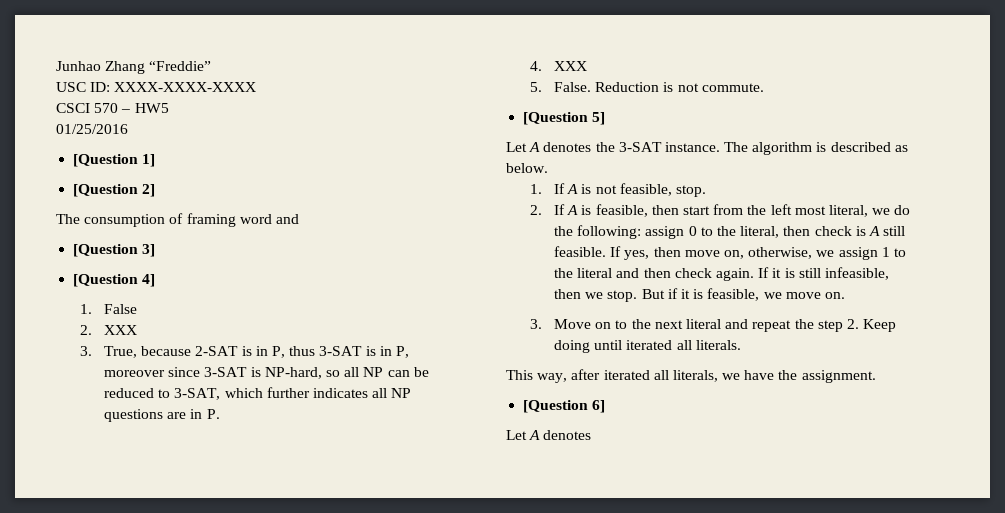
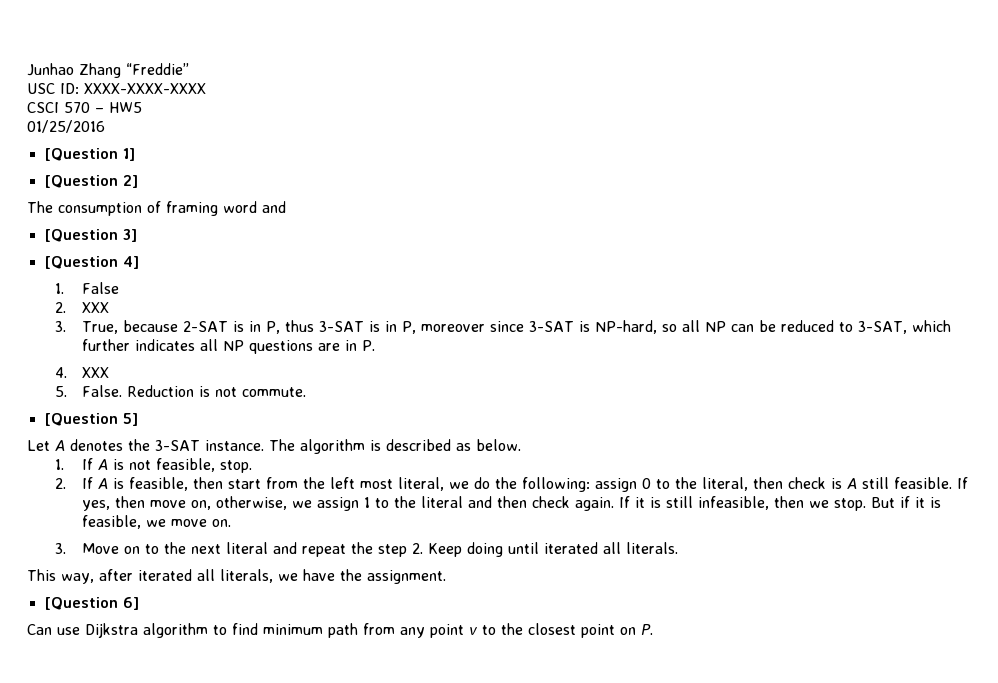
  [Question 6]
- Let A denotes
+ Can use Dijkstra algorithm to find minimum path from any point v to the closest point on P.

